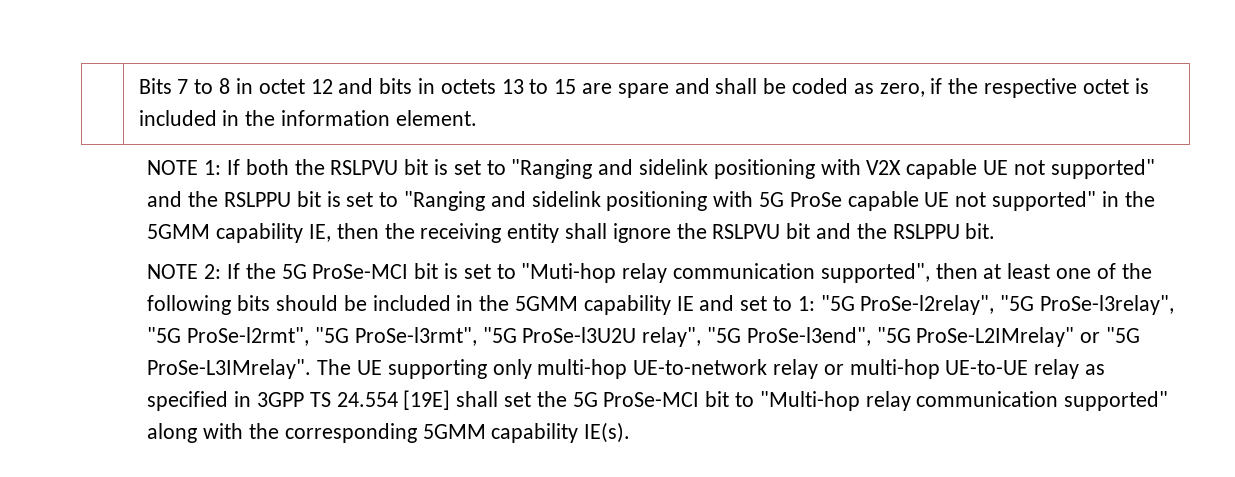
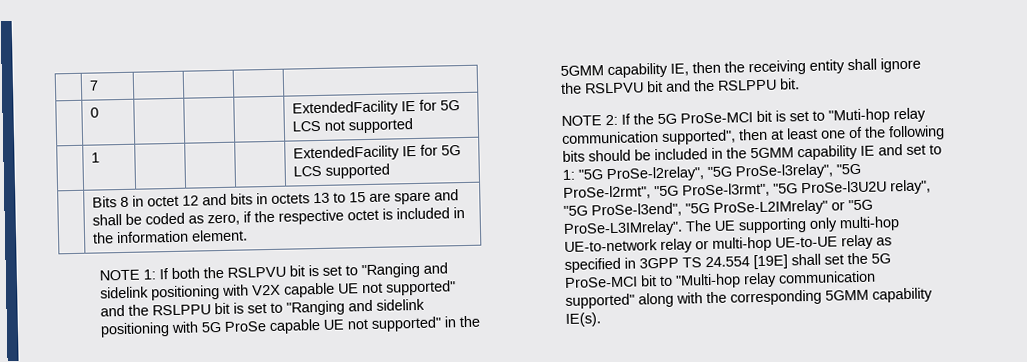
+ | 7 | | | |
+ | 0 | | | | ExtendedFacility IE for 5G LCS not supported
+ | 1 | | | | ExtendedFacility IE for 5G LCS supported
- | Bits 7 to 8 in octet 12 and bits in octets 13 to 15 are spare and shall be coded as zero, if the respective octet is included in the information element.
+ | Bits 8 in octet 12 and bits in octets 13 to 15 are spare and shall be coded as zero, if the respective octet is included in the information element.

